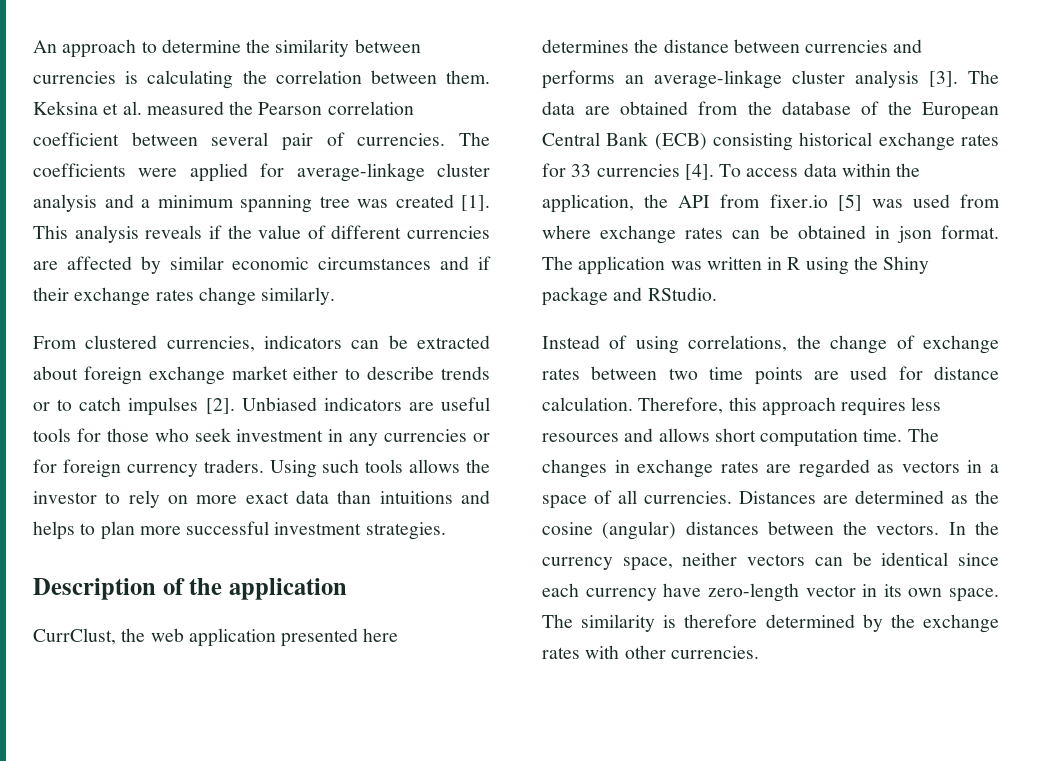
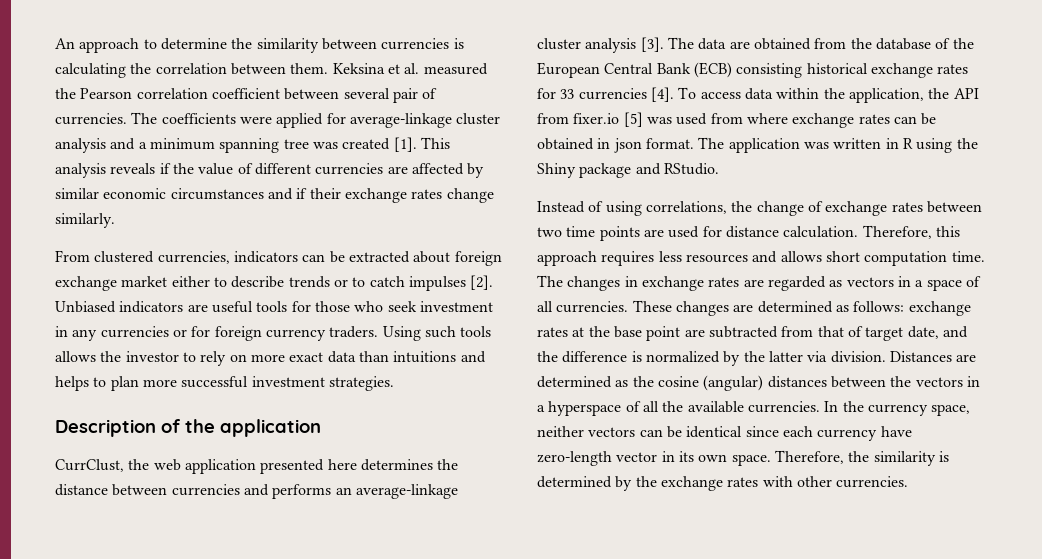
+ These changes are determined as follows: exchange rates at the base point are subtracted from that of target date, and the difference is normalized by the latter via division.
- Distances are determined as the cosine (angular) distances between the vectors.
+ Distances are determined as the cosine (angular) distances between the vectors in a hyperspace of all the available currencies.
- The similarity is therefore determined by the exchange rates with other currencies.
+ Therefore, the similarity is determined by the exchange rates with other currencies.

